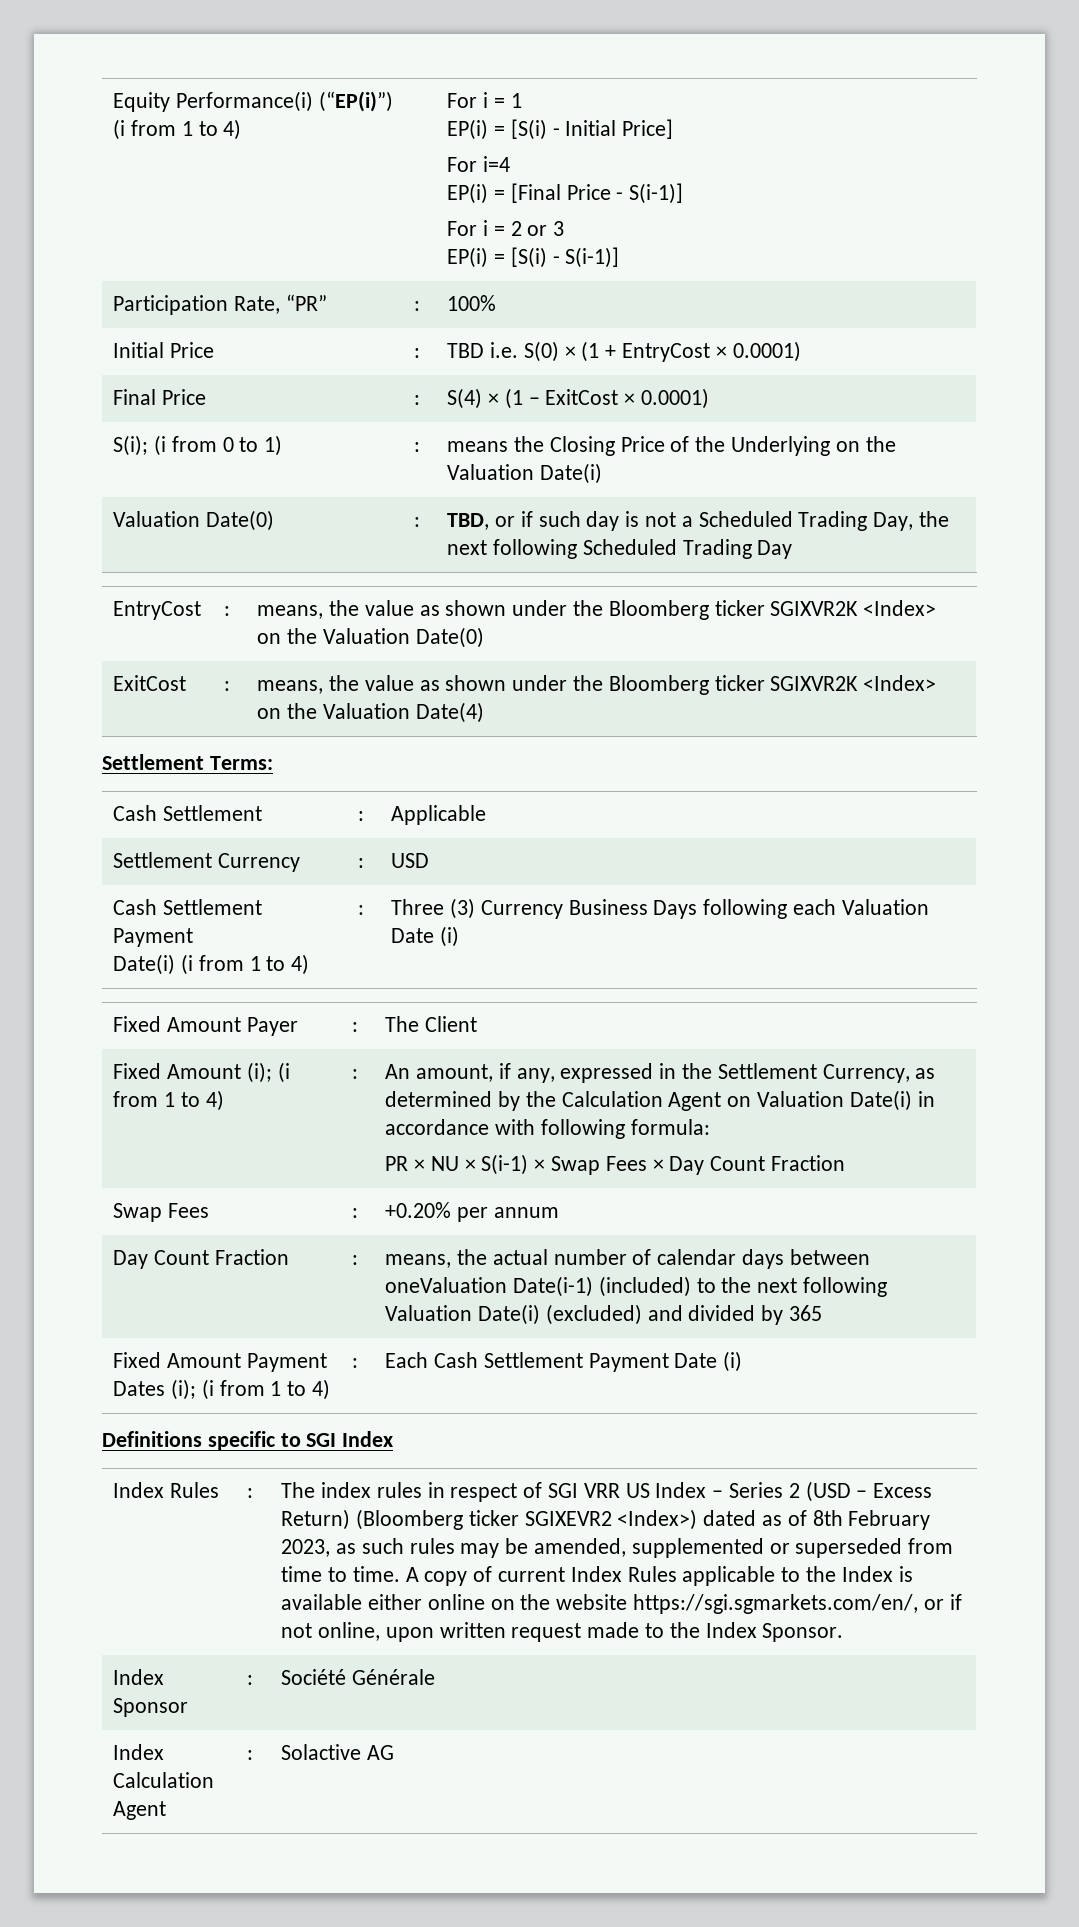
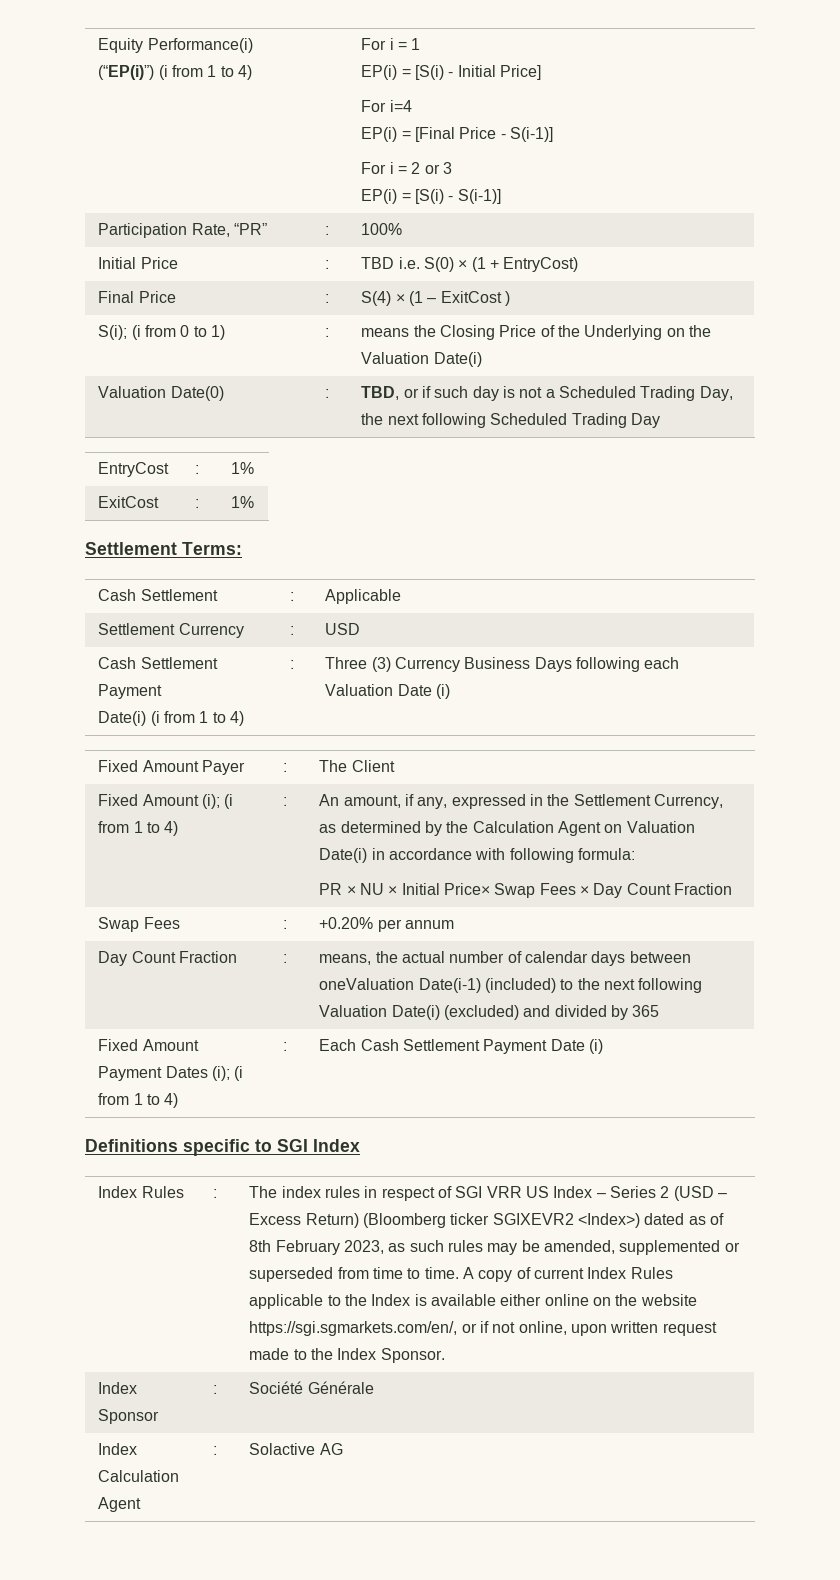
- Initial Price | : | TBD i.e. S(0) × (1 + EntryCost × 0.0001)
+ Initial Price | : | TBD i.e. S(0) × (1 + EntryCost)
- Final Price | : | S(4) × (1 – ExitCost × 0.0001)
+ Final Price | : | S(4) × (1 – ExitCost )
- EntryCost | : | means, the value as shown under the Bloomberg ticker SGIXVR2K <Index> on the Valuation Date(0)
- ExitCost | : | means, the value as shown under the Bloomberg ticker SGIXVR2K <Index> on the Valuation Date(4)
+ EntryCost | : | 1%
+ ExitCost | : | 1%
- PR × NU × S(i-1) × Swap Fees × Day Count Fraction
+ PR × NU × Initial Price× Swap Fees × Day Count Fraction

